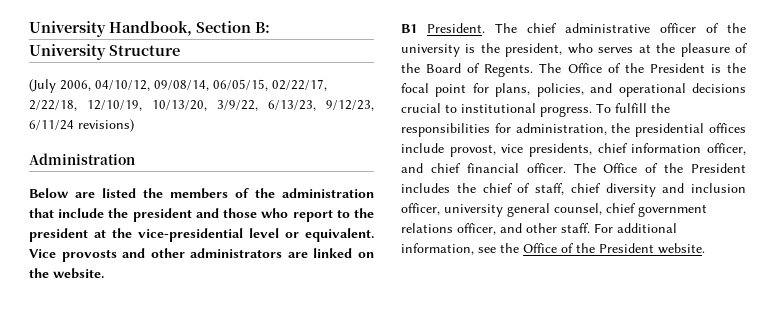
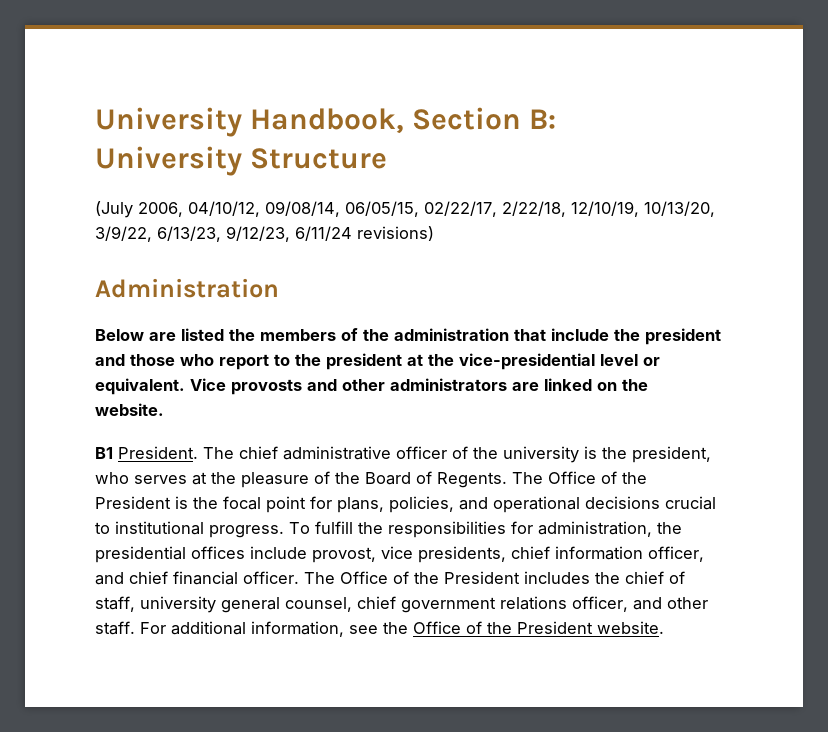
- The Office of the President includes the chief of staff, chief diversity and inclusion officer, university general counsel, chief government relations officer, and other staff.
+ The Office of the President includes the chief of staff, university general counsel, chief government relations officer, and other staff.

